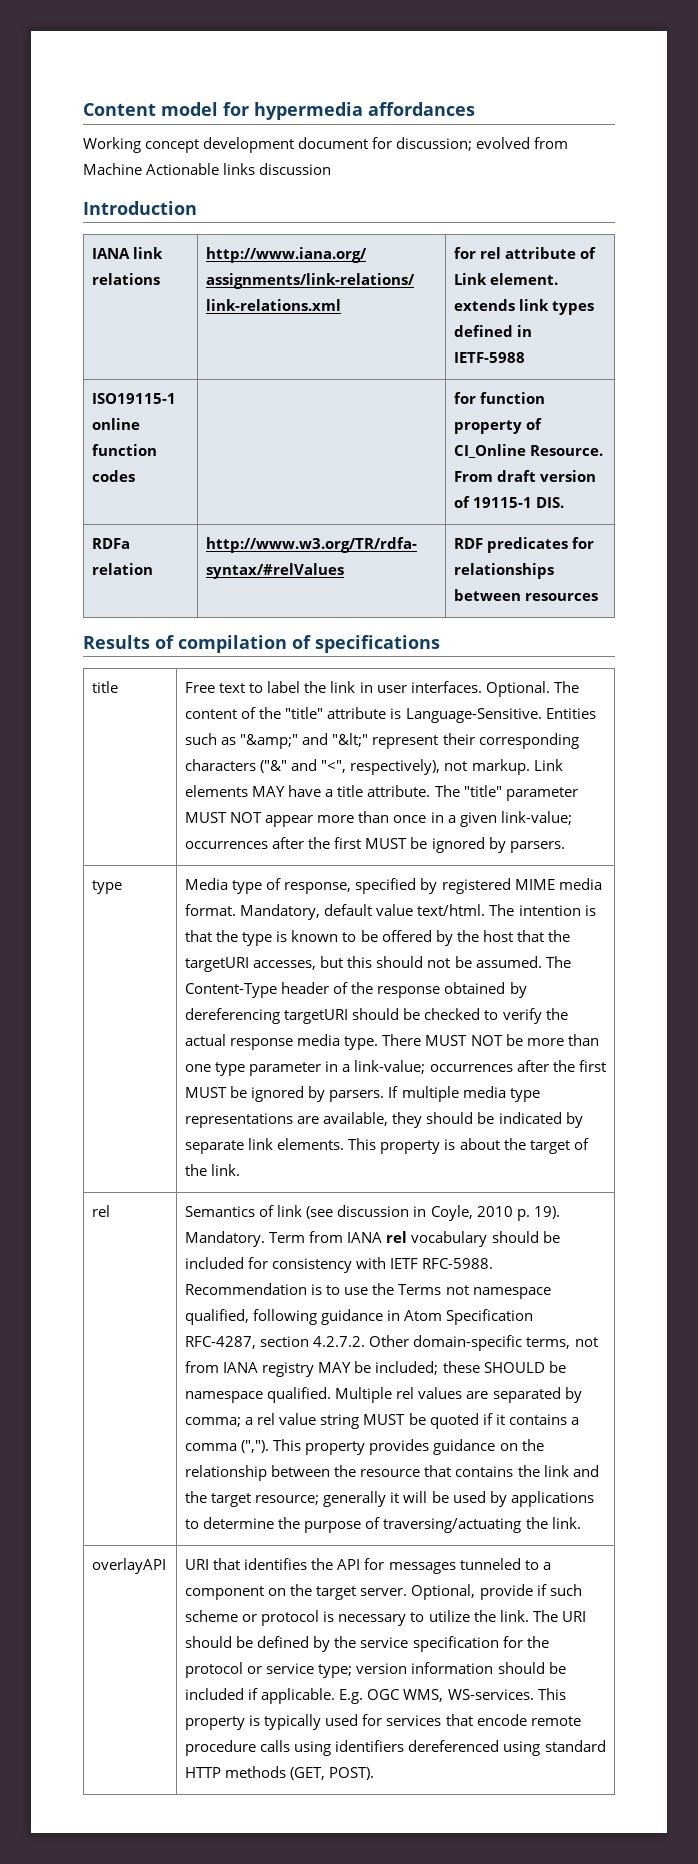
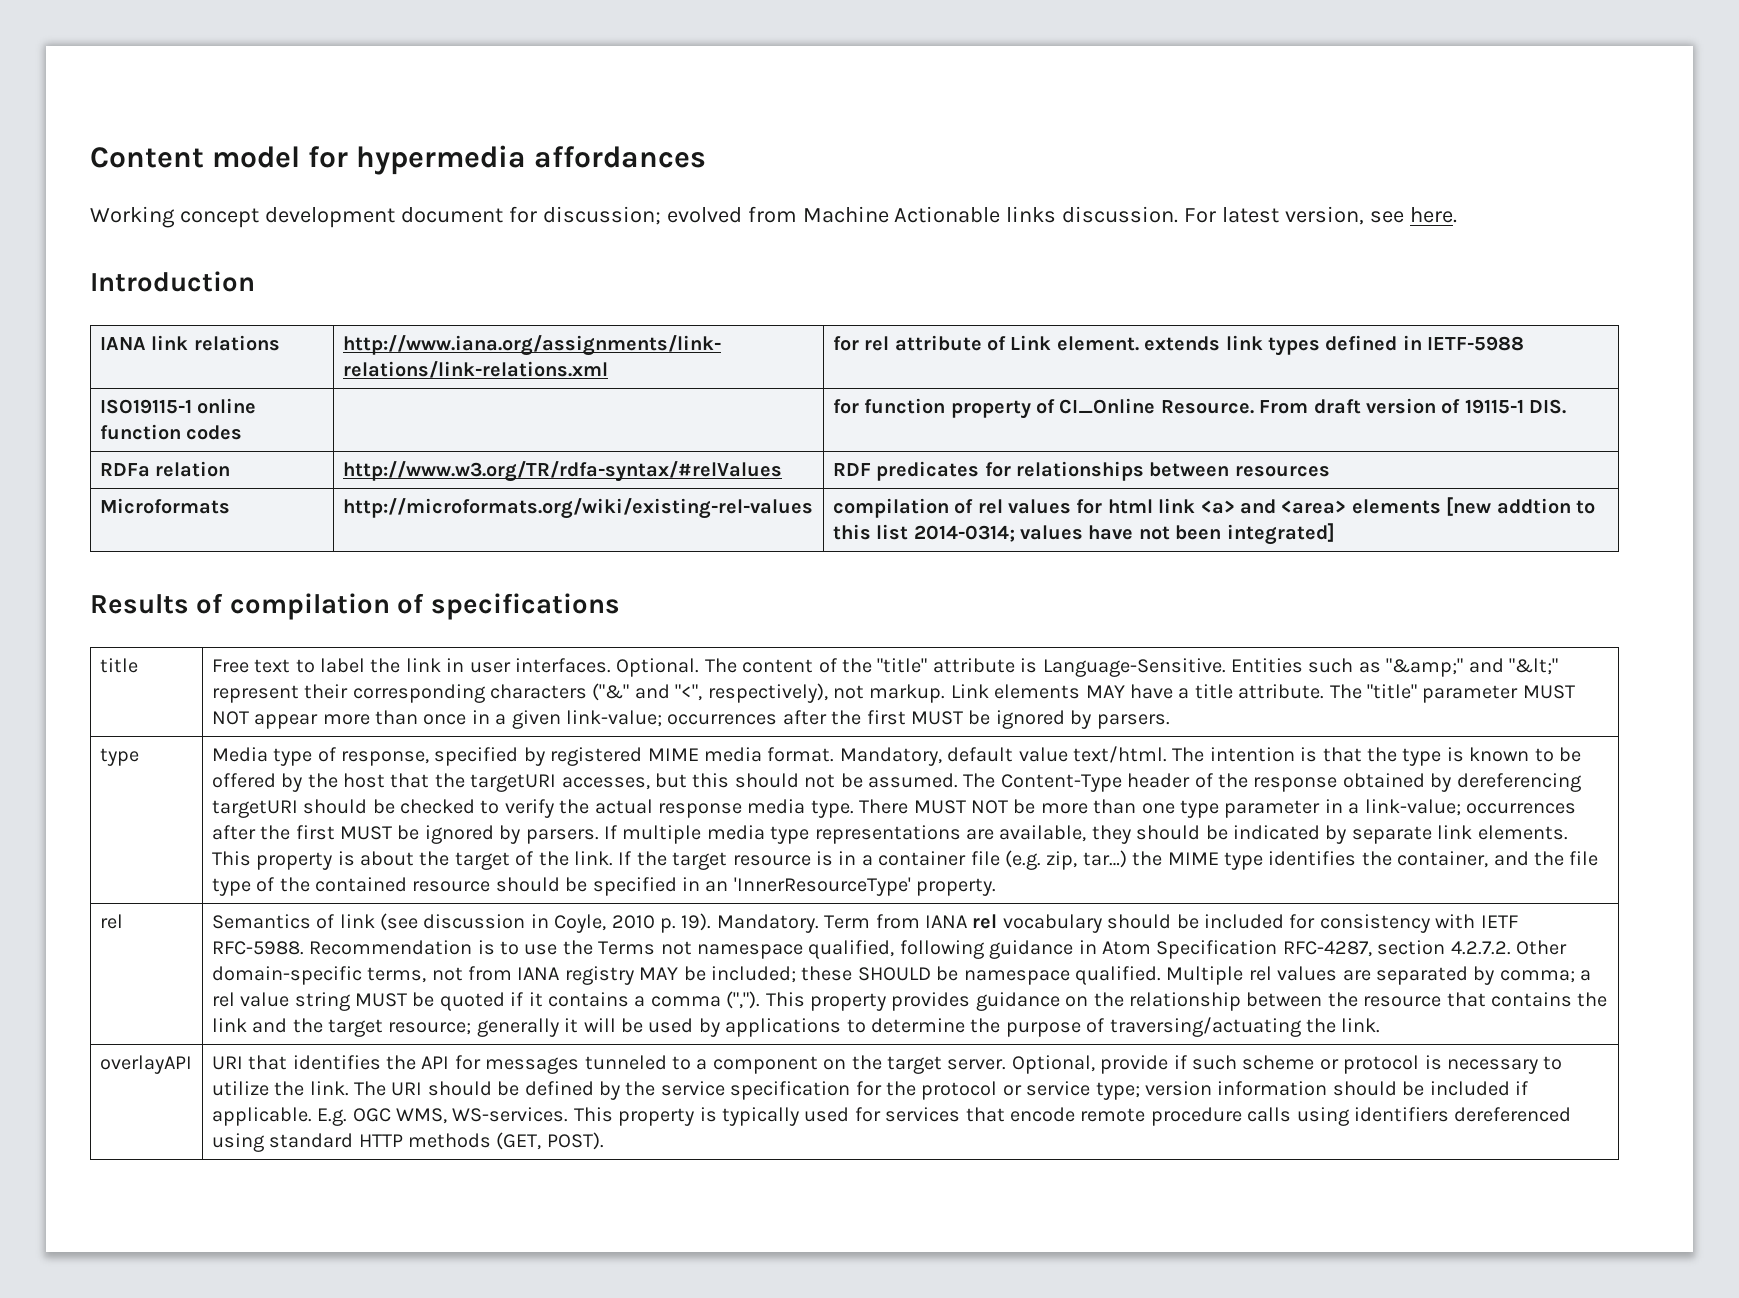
- Working concept development document for discussion; evolved from Machine Actionable links discussion
+ Working concept development document for discussion; evolved from Machine Actionable links discussion. For latest version, see here.
+ Microformats | http://microformats.org/wiki/existing-rel-values | compilation of rel values for html link <a> and <area> elements [new addtion to this list 2014-0314; values have not been integrated]
+ If the target resource is in a container file (e.g. zip, tar…) the MIME type identifies the container, and the file type of the contained resource should be specified in an 'InnerResourceType' property.

